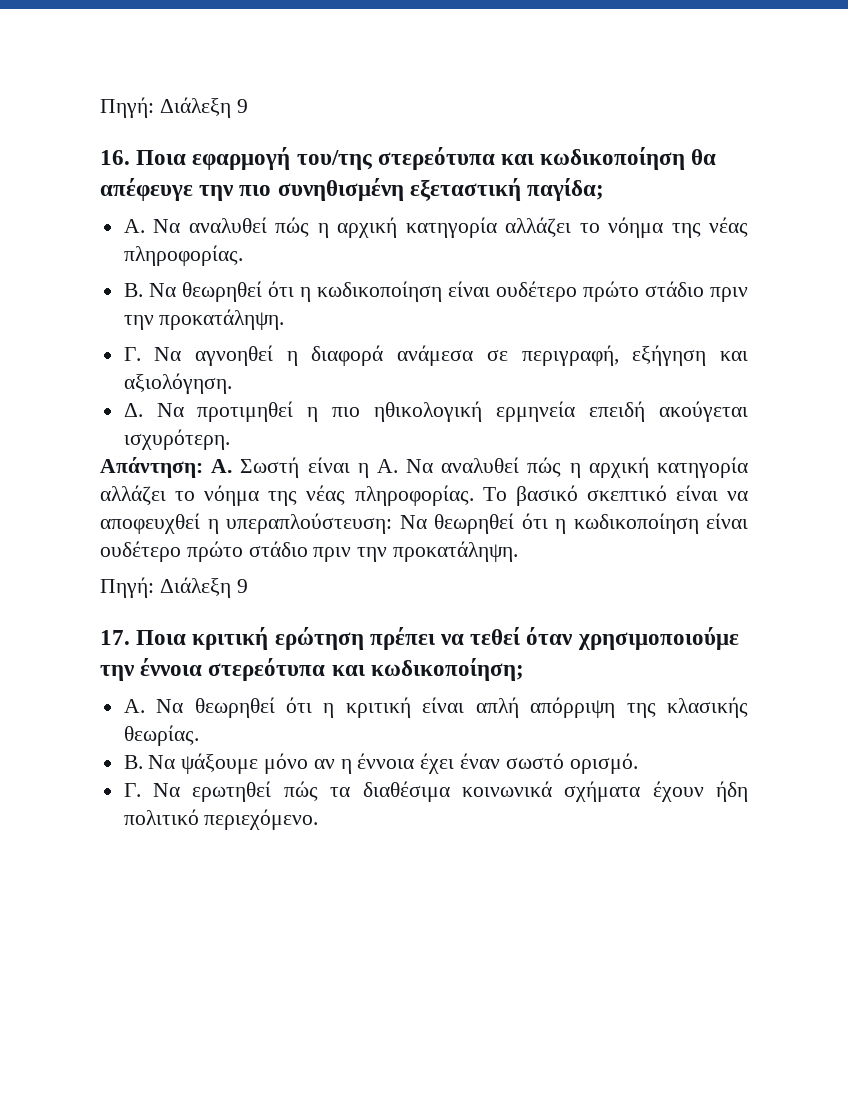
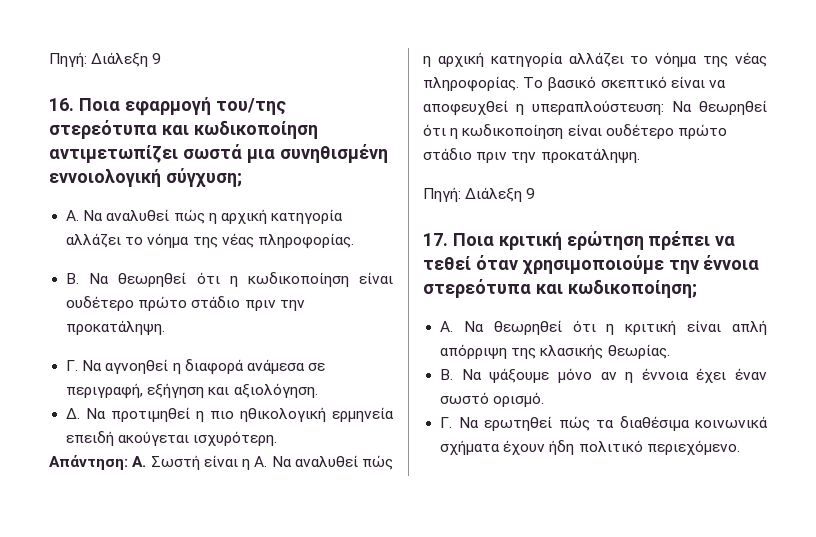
- 16. Ποια εφαρμογή του/της στερεότυπα και κωδικοποίηση θα απέφευγε την πιο συνηθισμένη εξεταστική παγίδα;
+ 16. Ποια εφαρμογή του/της στερεότυπα και κωδικοποίηση αντιμετωπίζει σωστά μια συνηθισμένη εννοιολογική σύγχυση;

